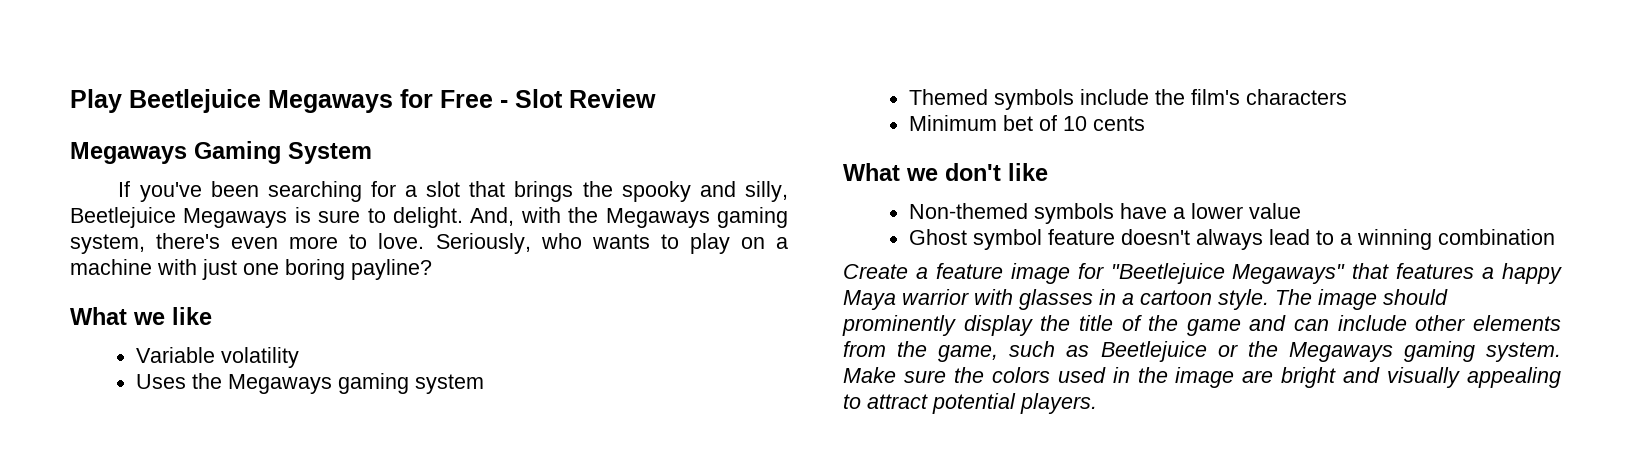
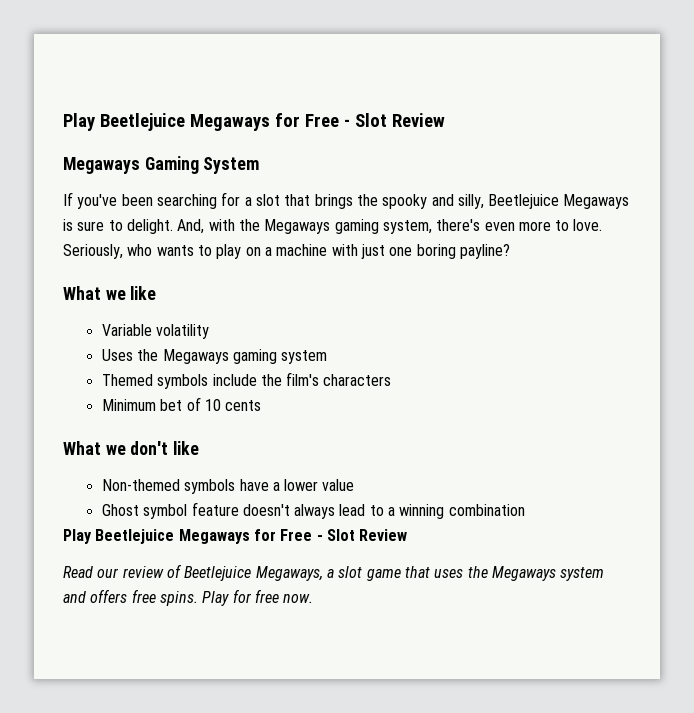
  Ghost symbol feature doesn't always lead to a winning combination
- Create a feature image for "Beetlejuice Megaways" that features a happy Maya warrior with glasses in a cartoon style. The image should prominently display the title of the game and can include other elements from the game, such as Beetlejuice or the Megaways gaming system. Make sure the colors used in the image are bright and visually appealing to attract potential players.
+ Play Beetlejuice Megaways for Free - Slot Review
+ Read our review of Beetlejuice Megaways, a slot game that uses the Megaways system and offers free spins. Play for free now.

